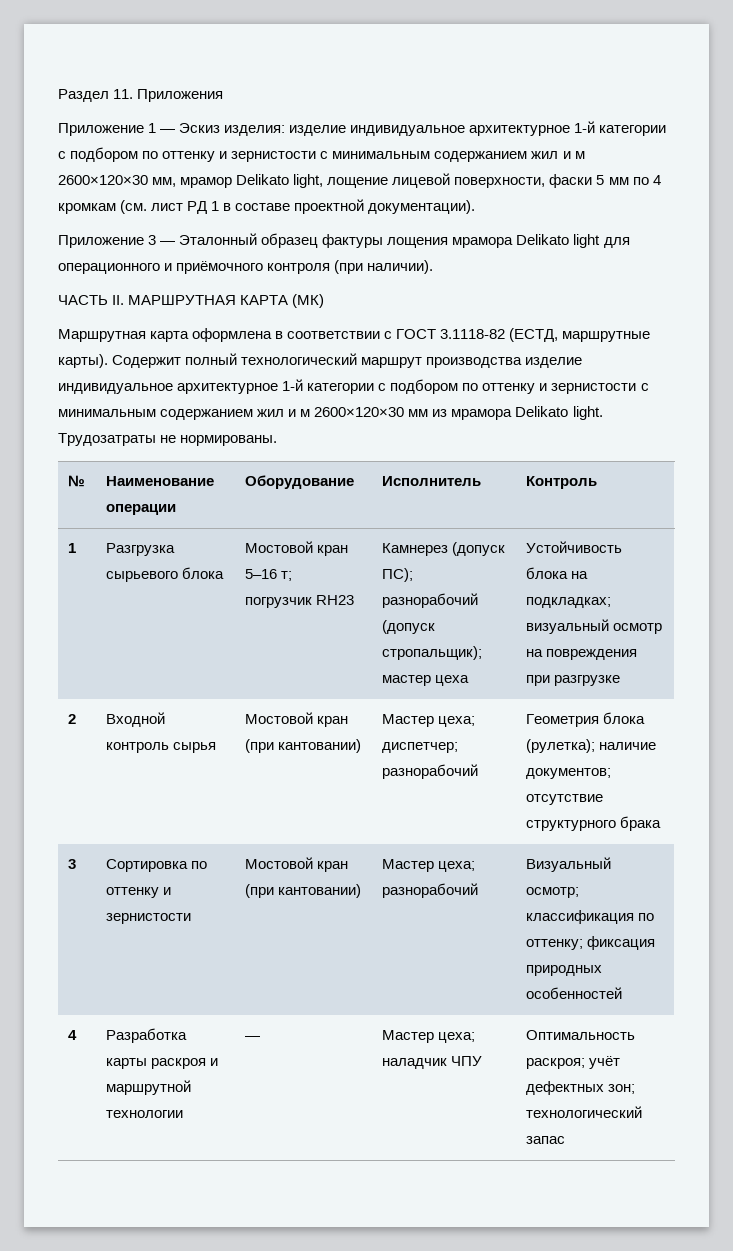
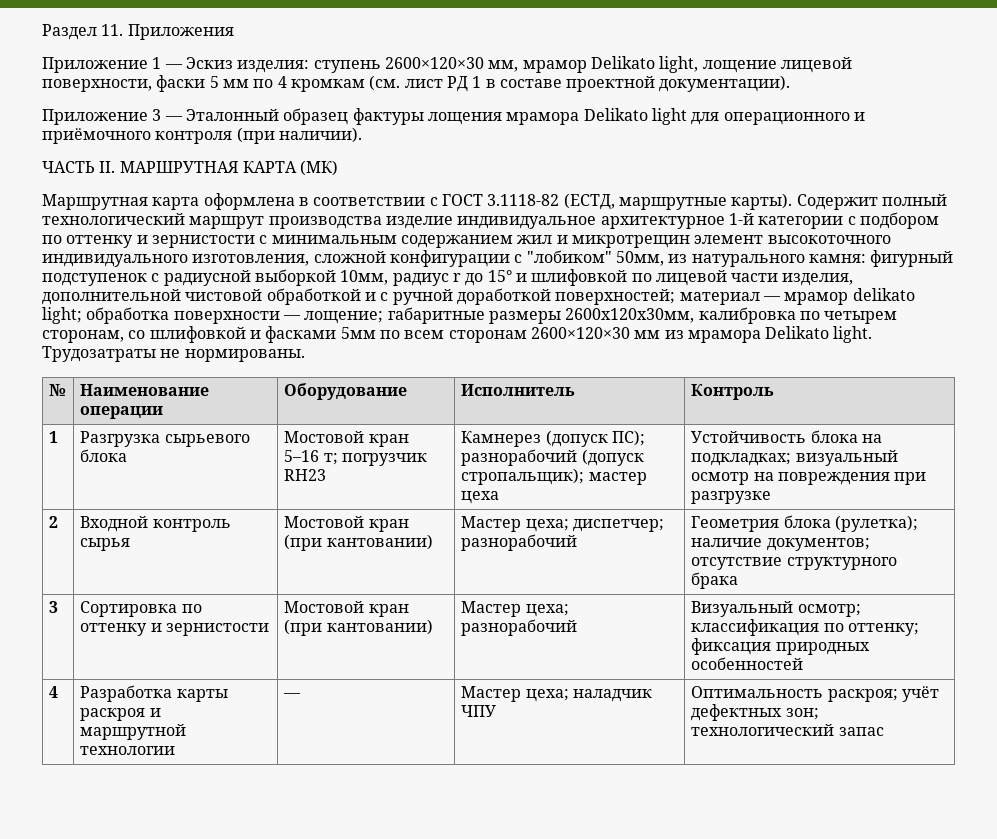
- Приложение 1 — Эскиз изделия: изделие индивидуальное архитектурное 1-й категории с подбором по оттенку и зернистости с минимальным содержанием жил и м 2600×120×30 мм, мрамор Delikato light, лощение лицевой поверхности, фаски 5 мм по 4 кромкам (см. лист РД 1 в составе проектной документации).
+ Приложение 1 — Эскиз изделия: ступень 2600×120×30 мм, мрамор Delikato light, лощение лицевой поверхности, фаски 5 мм по 4 кромкам (см. лист РД 1 в составе проектной документации).
- Содержит полный технологический маршрут производства изделие индивидуальное архитектурное 1-й категории с подбором по оттенку и зернистости с минимальным содержанием жил и м 2600×120×30 мм из мрамора Delikato light.
+ Содержит полный технологический маршрут производства изделие индивидуальное архитектурное 1-й категории с подбором по оттенку и зернистости с минимальным содержанием жил и микротрещин элемент высокоточного индивидуального изготовления, сложной конфигурации с "лобиком" 50мм, из натурального камня: фигурный подступенок с радиусной выборкой 10мм, радиус r до 15° и шлифовкой по лицевой части изделия, дополнительной чистовой обработкой и с ручной доработкой поверхностей; материал — мрамор delikato light; обработка поверхности — лощение; габаритные размеры 2600х120х30мм, калибровка по четырем сторонам, со шлифовкой и фасками 5мм по всем сторонам 2600×120×30 мм из мрамора Delikato light.

